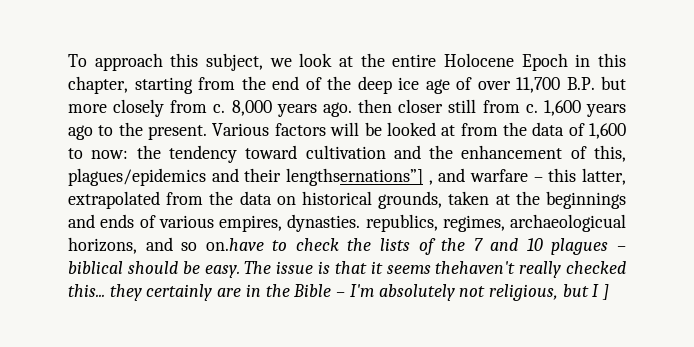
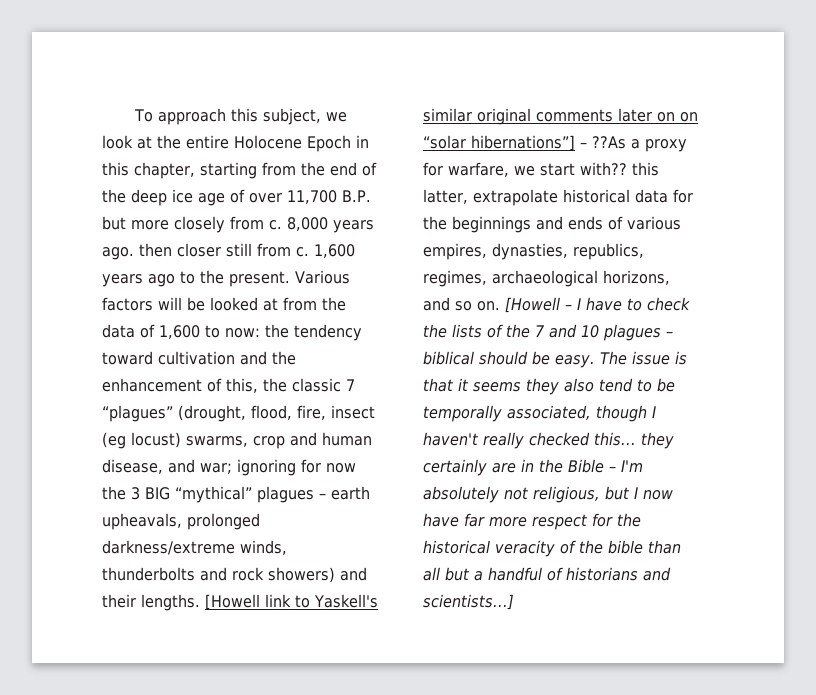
- Various factors will be looked at from the data of 1,600 to now: the tendency toward cultivation and the enhancement of this, plagues/epidemics and their lengthsernations”] , and warfare – this latter, extrapolated from the data on historical grounds, taken at the beginnings and ends of various empires, dynasties. republics, regimes, archaeologicual horizons, and so on.have to check the lists of the 7 and 10 plagues – biblical should be easy.
+ Various factors will be looked at from the data of 1,600 to now: the tendency toward cultivation and the enhancement of this, the classic 7 “plagues” (drought, flood, fire, insect (eg locust) swarms, crop and human disease, and war; ignoring for now the 3 BIG “mythical” plagues – earth upheavals, prolonged darkness/extreme winds, thunderbolts and rock showers) and their lengths. [Howell link to Yaskell's similar original comments later on on “solar hibernations”] – ??As a proxy for warfare, we start with?? this latter, extrapolate historical data for the beginnings and ends of various empires, dynasties, republics, regimes, archaeological horizons, and so on. [Howell – I have to check the lists of the 7 and 10 plagues – biblical should be easy.
- The issue is that it seems thehaven't really checked this... they certainly are in the Bible – I'm absolutely not religious, but I ]
+ The issue is that it seems they also tend to be temporally associated, though I haven't really checked this... they certainly are in the Bible – I'm absolutely not religious, but I now have far more respect for the historical veracity of the bible than all but a handful of historians and scientists...]

